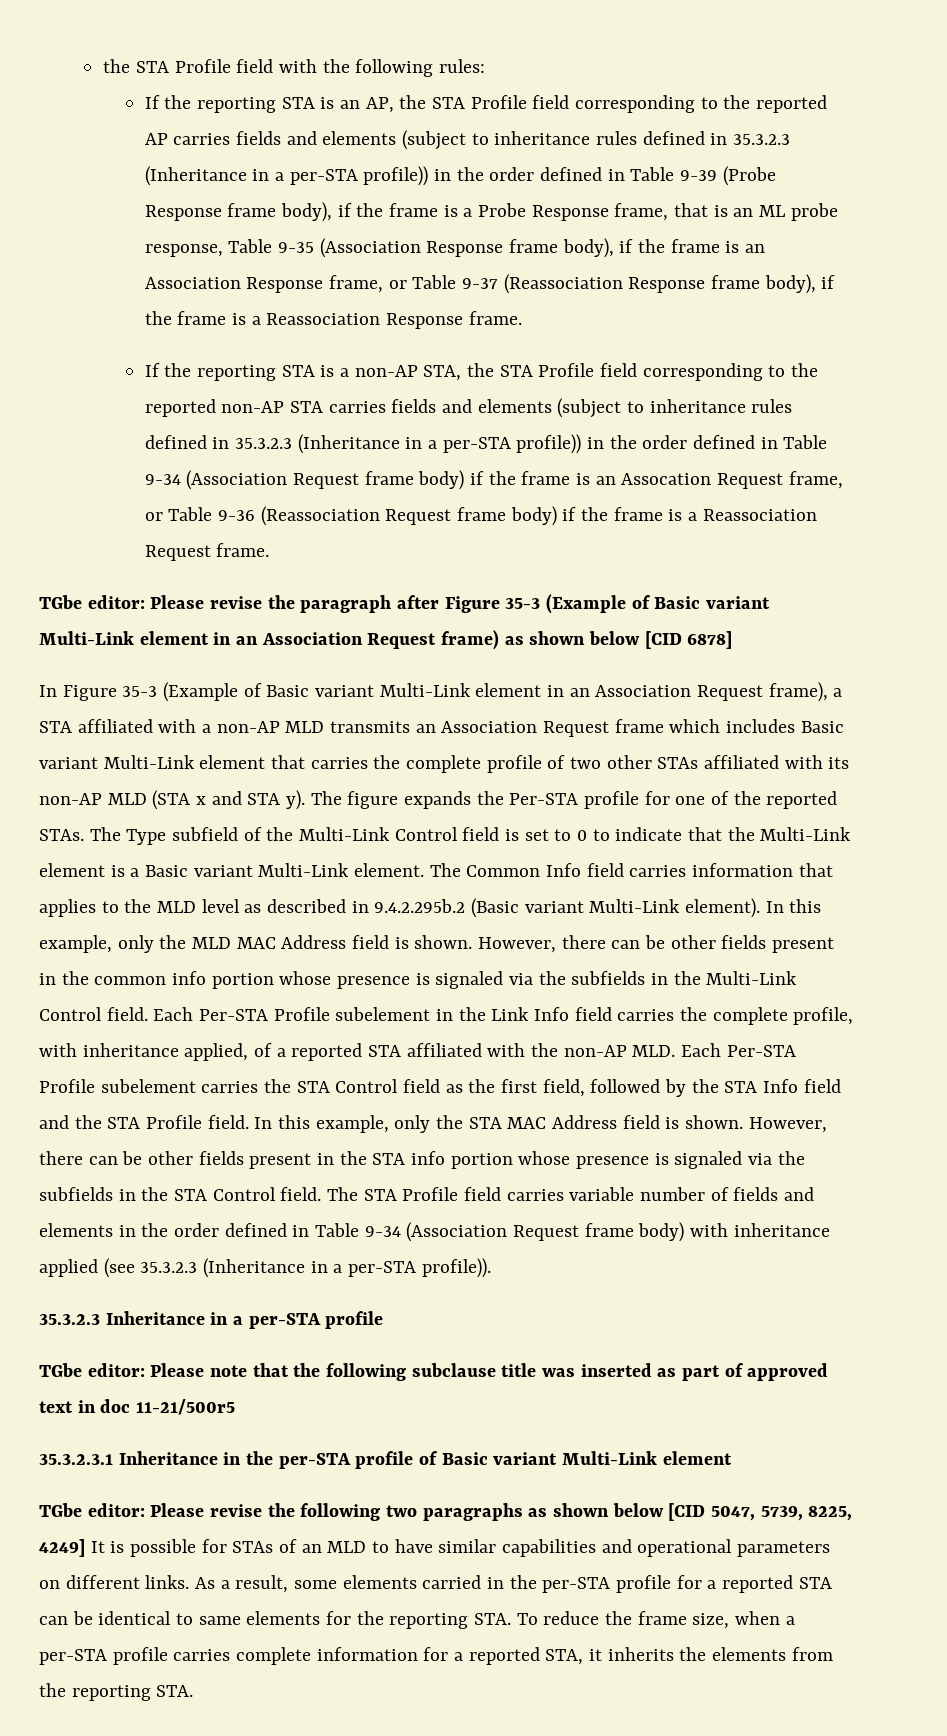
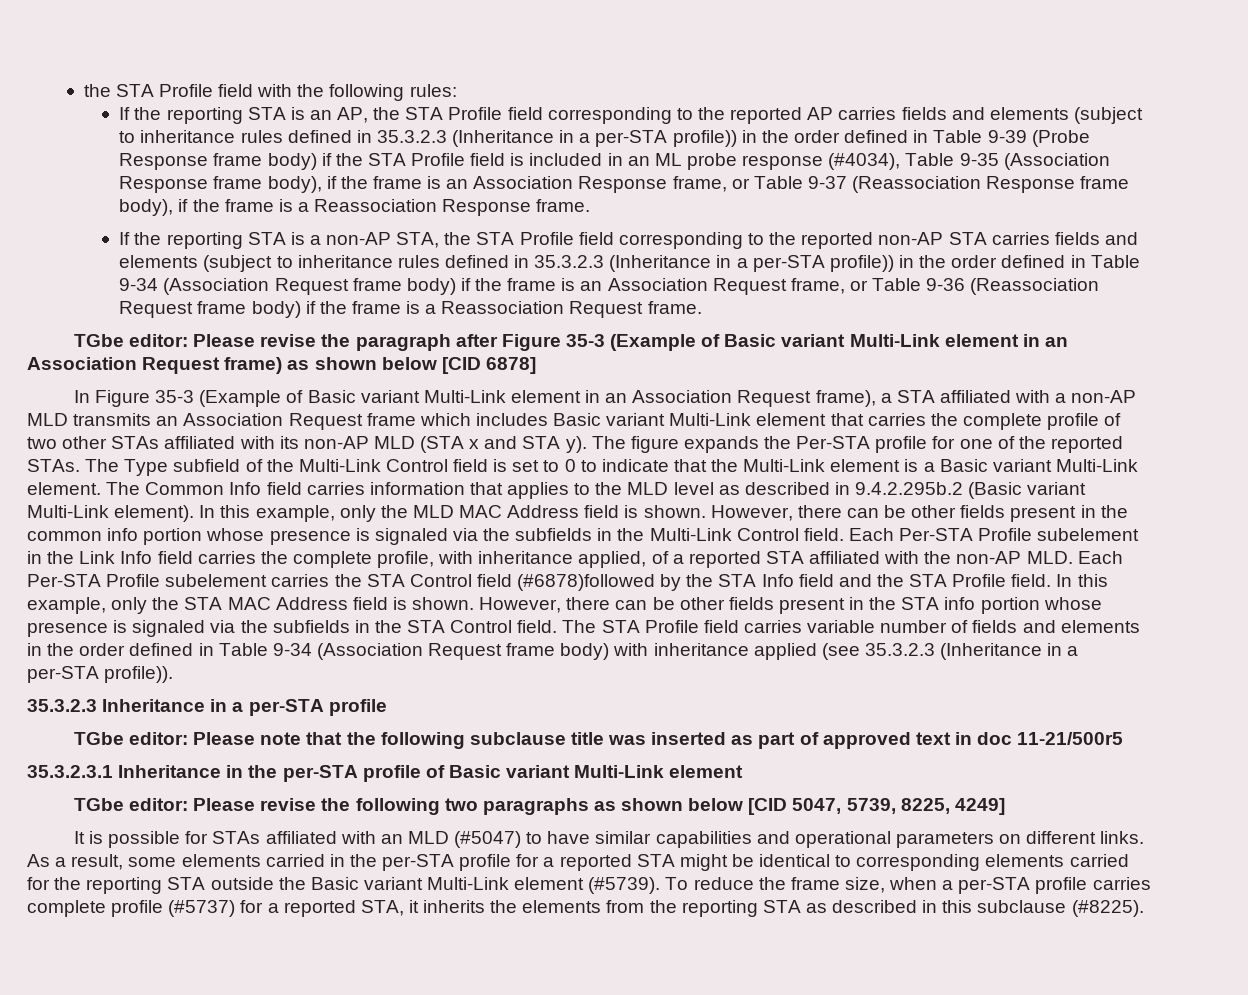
- If the reporting STA is an AP, the STA Profile field corresponding to the reported AP carries fields and elements (subject to inheritance rules defined in 35.3.2.3 (Inheritance in a per-STA profile)) in the order defined in Table 9-39 (Probe Response frame body), if the frame is a Probe Response frame, that is an ML probe response, Table 9-35 (Association Response frame body), if the frame is an Association Response frame, or Table 9-37 (Reassociation Response frame body), if the frame is a Reassociation Response frame.
+ If the reporting STA is an AP, the STA Profile field corresponding to the reported AP carries fields and elements (subject to inheritance rules defined in 35.3.2.3 (Inheritance in a per-STA profile)) in the order defined in Table 9-39 (Probe Response frame body) if the STA Profile field is included in an ML probe response (#4034), Table 9-35 (Association Response frame body), if the frame is an Association Response frame, or Table 9-37 (Reassociation Response frame body), if the frame is a Reassociation Response frame.
- If the reporting STA is a non-AP STA, the STA Profile field corresponding to the reported non-AP STA carries fields and elements (subject to inheritance rules defined in 35.3.2.3 (Inheritance in a per-STA profile)) in the order defined in Table 9-34 (Association Request frame body) if the frame is an Assocation Request frame, or Table 9-36 (Reassociation Request frame body) if the frame is a Reassociation Request frame.
+ If the reporting STA is a non-AP STA, the STA Profile field corresponding to the reported non-AP STA carries fields and elements (subject to inheritance rules defined in 35.3.2.3 (Inheritance in a per-STA profile)) in the order defined in Table 9-34 (Association Request frame body) if the frame is an Association Request frame, or Table 9-36 (Reassociation Request frame body) if the frame is a Reassociation Request frame.
- Each Per-STA Profile subelement in the Link Info field carries the complete profile, with inheritance applied, of a reported STA affiliated with the non-AP MLD. Each Per-STA Profile subelement carries the STA Control field as the first field, followed by the STA Info field and the STA Profile field.
+ Each Per-STA Profile subelement in the Link Info field carries the complete profile, with inheritance applied, of a reported STA affiliated with the non-AP MLD. Each Per-STA Profile subelement carries the STA Control field (#6878)followed by the STA Info field and the STA Profile field.
- TGbe editor: Please revise the following two paragraphs as shown below [CID 5047, 5739, 8225, 4249] It is possible for STAs of an MLD to have similar capabilities and operational parameters on different links.
+ TGbe editor: Please revise the following two paragraphs as shown below [CID 5047, 5739, 8225, 4249]
+ It is possible for STAs affiliated with an MLD (#5047) to have similar capabilities and operational parameters on different links.
- As a result, some elements carried in the per-STA profile for a reported STA can be identical to same elements for the reporting STA. To reduce the frame size, when a per-STA profile carries complete information for a reported STA, it inherits the elements from the reporting STA.
+ As a result, some elements carried in the per-STA profile for a reported STA might be identical to corresponding elements carried for the reporting STA outside the Basic variant Multi-Link element (#5739). To reduce the frame size, when a per-STA profile carries complete profile (#5737) for a reported STA, it inherits the elements from the reporting STA as described in this subclause (#8225).

